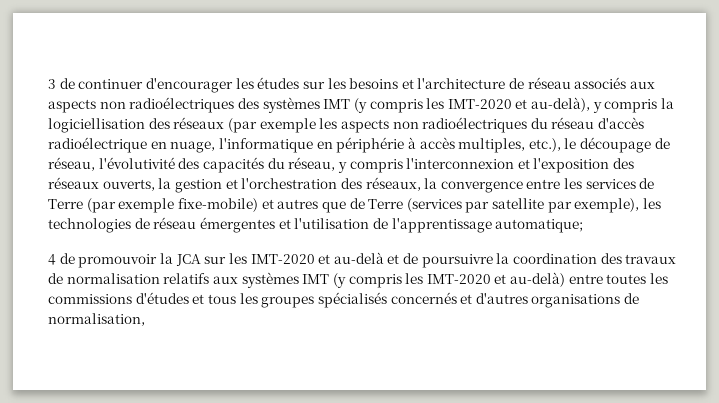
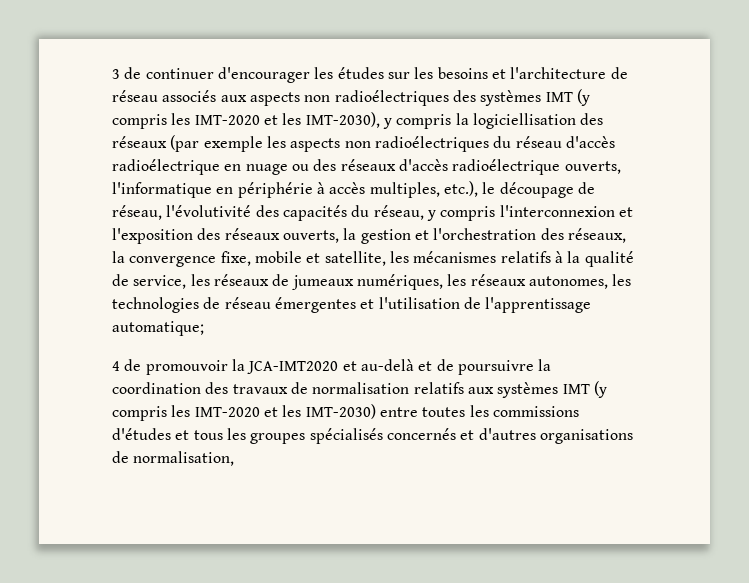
- 3 de continuer d'encourager les études sur les besoins et l'architecture de réseau associés aux aspects non radioélectriques des systèmes IMT (y compris les IMT-2020 et au-delà), y compris la logiciellisation des réseaux (par exemple les aspects non radioélectriques du réseau d'accès radioélectrique en nuage, l'informatique en périphérie à accès multiples, etc.), le découpage de réseau, l'évolutivité des capacités du réseau, y compris l'interconnexion et l'exposition des réseaux ouverts, la gestion et l'orchestration des réseaux, la convergence entre les services de Terre (par exemple fixe-mobile) et autres que de Terre (services par satellite par exemple), les technologies de réseau émergentes et l'utilisation de l'apprentissage automatique;
+ 3 de continuer d'encourager les études sur les besoins et l'architecture de réseau associés aux aspects non radioélectriques des systèmes IMT (y compris les IMT-2020 et les IMT-2030), y compris la logiciellisation des réseaux (par exemple les aspects non radioélectriques du réseau d'accès radioélectrique en nuage ou des réseaux d'accès radioélectrique ouverts, l'informatique en périphérie à accès multiples, etc.), le découpage de réseau, l'évolutivité des capacités du réseau, y compris l'interconnexion et l'exposition des réseaux ouverts, la gestion et l'orchestration des réseaux, la convergence fixe, mobile et satellite, les mécanismes relatifs à la qualité de service, les réseaux de jumeaux numériques, les réseaux autonomes, les technologies de réseau émergentes et l'utilisation de l'apprentissage automatique;
- 4 de promouvoir la JCA sur les IMT-2020 et au-delà et de poursuivre la coordination des travaux de normalisation relatifs aux systèmes IMT (y compris les IMT-2020 et au-delà) entre toutes les commissions d'études et tous les groupes spécialisés concernés et d'autres organisations de normalisation,
+ 4 de promouvoir la JCA-IMT2020 et au-delà et de poursuivre la coordination des travaux de normalisation relatifs aux systèmes IMT (y compris les IMT-2020 et les IMT-2030) entre toutes les commissions d'études et tous les groupes spécialisés concernés et d'autres organisations de normalisation,

